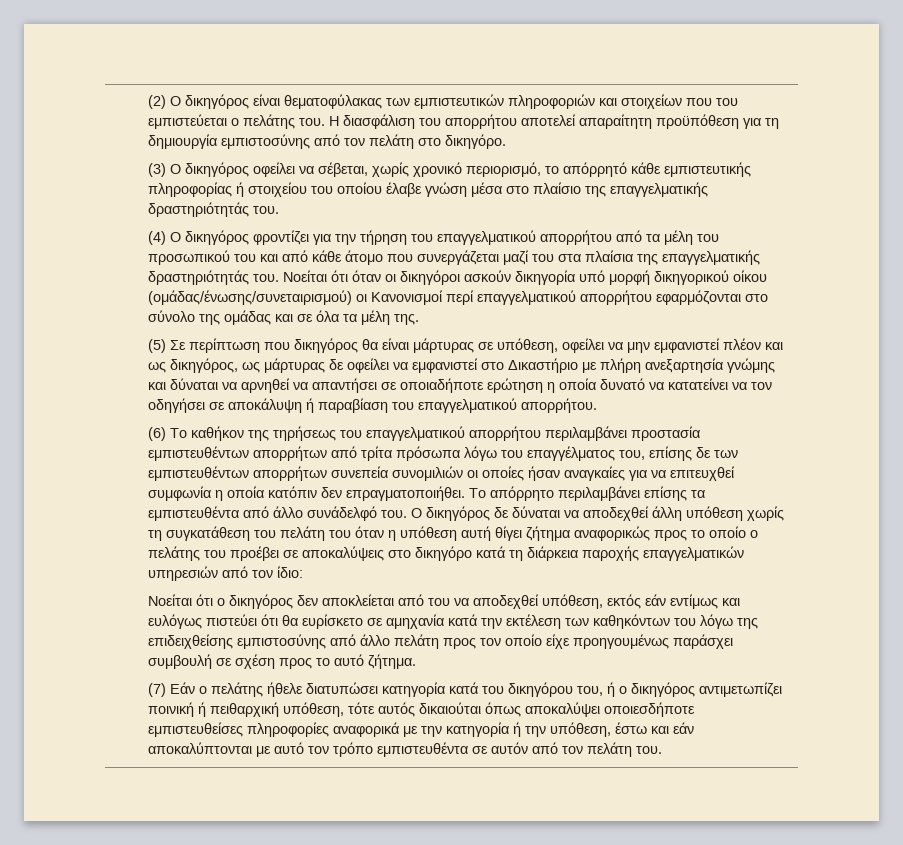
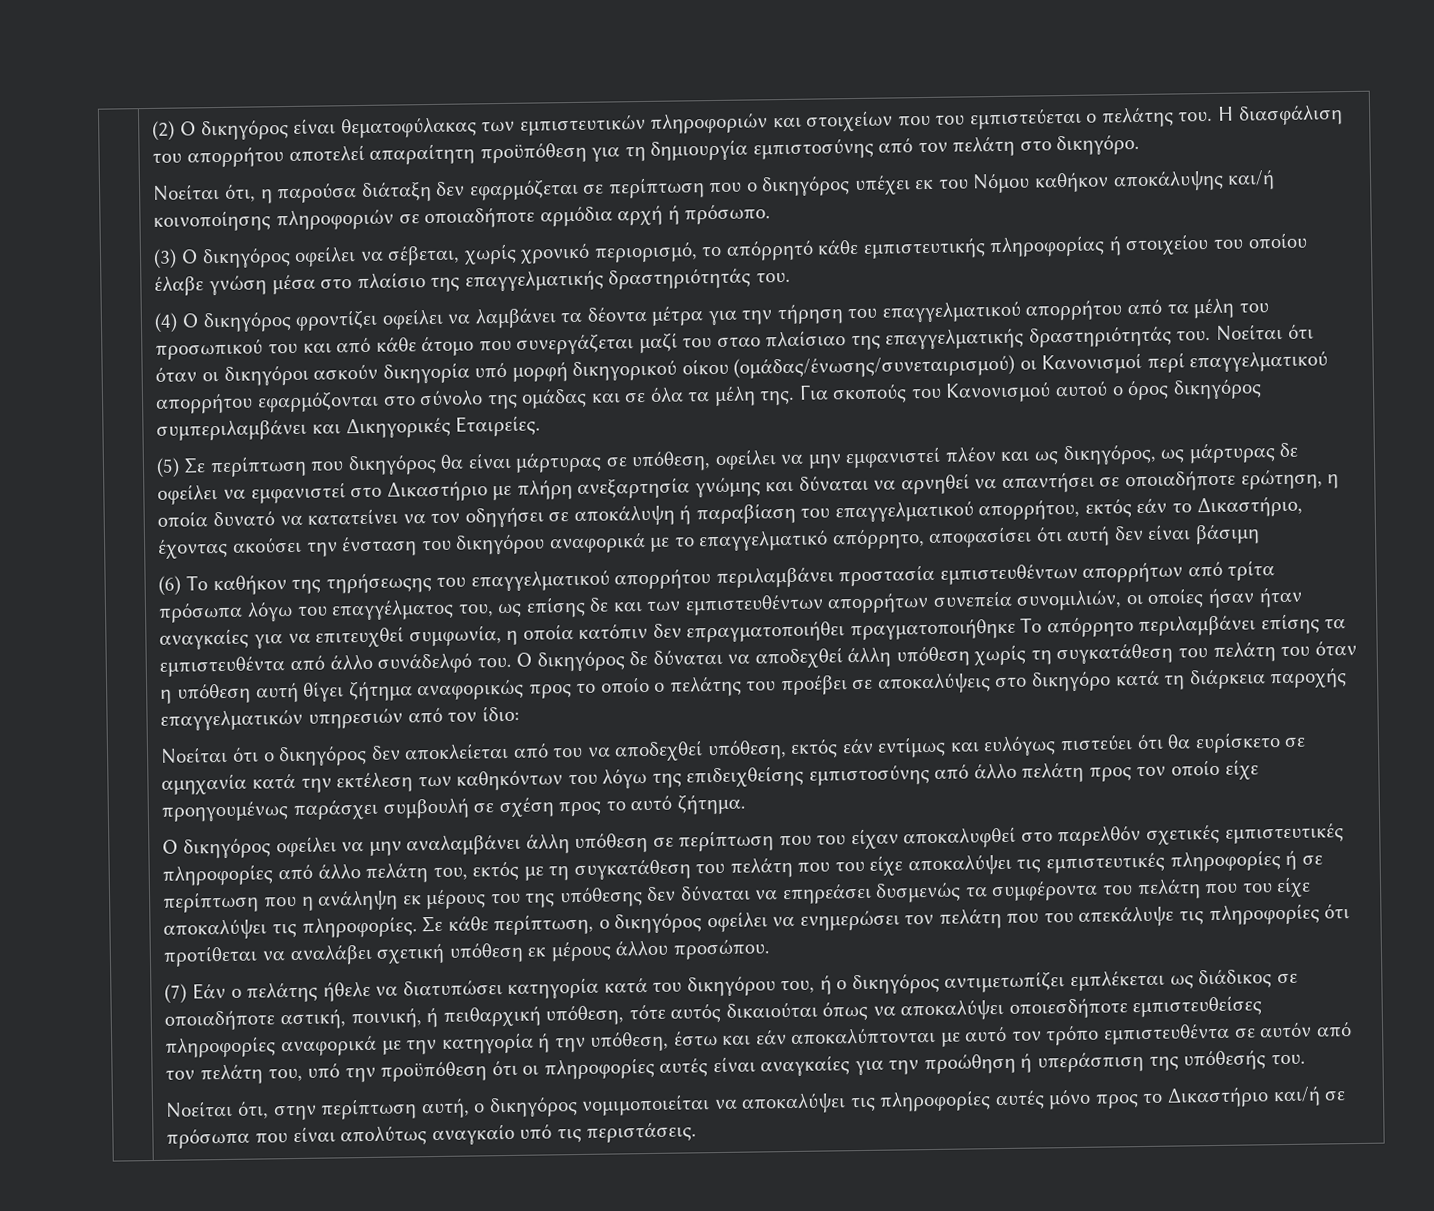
+ Νοείται ότι, η παρούσα διάταξη δεν εφαρμόζεται σε περίπτωση που ο δικηγόρος υπέχει εκ του Νόμου καθήκον αποκάλυψης και/ή κοινοποίησης πληροφοριών σε οποιαδήποτε αρμόδια αρχή ή πρόσωπο.
- (4) Ο δικηγόρος φροντίζει για την τήρηση του επαγγελματικού απορρήτου από τα μέλη του προσωπικού του και από κάθε άτομο που συνεργάζεται μαζί του στα πλαίσια της επαγγελματικής δραστηριότητάς του.
+ (4) Ο δικηγόρος φροντίζει οφείλει να λαμβάνει τα δέοντα μέτρα για την τήρηση του επαγγελματικού απορρήτου από τα μέλη του προσωπικού του και από κάθε άτομο που συνεργάζεται μαζί του σταο πλαίσιαο της επαγγελματικής δραστηριότητάς του.
+ Για σκοπούς του Κανονισμού αυτού ο όρος δικηγόρος συμπεριλαμβάνει και Δικηγορικές Εταιρείες.
- (5) Σε περίπτωση που δικηγόρος θα είναι μάρτυρας σε υπόθεση, οφείλει να μην εμφανιστεί πλέον και ως δικηγόρος, ως μάρτυρας δε οφείλει να εμφανιστεί στο Δικαστήριο με πλήρη ανεξαρτησία γνώμης και δύναται να αρνηθεί να απαντήσει σε οποιαδήποτε ερώτηση η οποία δυνατό να κατατείνει να τον οδηγήσει σε αποκάλυψη ή παραβίαση του επαγγελματικού απορρήτου.
+ (5) Σε περίπτωση που δικηγόρος θα είναι μάρτυρας σε υπόθεση, οφείλει να μην εμφανιστεί πλέον και ως δικηγόρος, ως μάρτυρας δε οφείλει να εμφανιστεί στο Δικαστήριο με πλήρη ανεξαρτησία γνώμης και δύναται να αρνηθεί να απαντήσει σε οποιαδήποτε ερώτηση, η οποία δυνατό να κατατείνει να τον οδηγήσει σε αποκάλυψη ή παραβίαση του επαγγελματικού απορρήτου, εκτός εάν το Δικαστήριο, έχοντας ακούσει την ένσταση του δικηγόρου αναφορικά με το επαγγελματικό απόρρητο, αποφασίσει ότι αυτή δεν είναι βάσιμη
- (6) Το καθήκον της τηρήσεως του επαγγελματικού απορρήτου περιλαμβάνει προστασία εμπιστευθέντων απορρήτων από τρίτα πρόσωπα λόγω του επαγγέλματος του, επίσης δε των εμπιστευθέντων απορρήτων συνεπεία συνομιλιών οι οποίες ήσαν αναγκαίες για να επιτευχθεί συμφωνία η οποία κατόπιν δεν επραγματοποιήθει. Το απόρρητο περιλαμβάνει επίσης τα εμπιστευθέντα από άλλο συνάδελφό του.
+ (6) Το καθήκον της τηρήσεωςης του επαγγελματικού απορρήτου περιλαμβάνει προστασία εμπιστευθέντων απορρήτων από τρίτα πρόσωπα λόγω του επαγγέλματος του, ως επίσης δε και των εμπιστευθέντων απορρήτων συνεπεία συνομιλιών, οι οποίες ήσαν ήταν αναγκαίες για να επιτευχθεί συμφωνία, η οποία κατόπιν δεν επραγματοποιήθει πραγματοποιήθηκε Το απόρρητο περιλαμβάνει επίσης τα εμπιστευθέντα από άλλο συνάδελφό του.
+ Ο δικηγόρος οφείλει να μην αναλαμβάνει άλλη υπόθεση σε περίπτωση που του είχαν αποκαλυφθεί στο παρελθόν σχετικές εμπιστευτικές πληροφορίες από άλλο πελάτη του, εκτός με τη συγκατάθεση του πελάτη που του είχε αποκαλύψει τις εμπιστευτικές πληροφορίες ή σε περίπτωση που η ανάληψη εκ μέρους του της υπόθεσης δεν δύναται να επηρεάσει δυσμενώς τα συμφέροντα του πελάτη που του είχε αποκαλύψει τις πληροφορίες. Σε κάθε περίπτωση, ο δικηγόρος οφείλει να ενημερώσει τον πελάτη που του απεκάλυψε τις πληροφορίες ότι προτίθεται να αναλάβει σχετική υπόθεση εκ μέρους άλλου προσώπου.
- (7) Εάν ο πελάτης ήθελε διατυπώσει κατηγορία κατά του δικηγόρου του, ή ο δικηγόρος αντιμετωπίζει ποινική ή πειθαρχική υπόθεση, τότε αυτός δικαιούται όπως αποκαλύψει οποιεσδήποτε εμπιστευθείσες πληροφορίες αναφορικά με την κατηγορία ή την υπόθεση, έστω και εάν αποκαλύπτονται με αυτό τον τρόπο εμπιστευθέντα σε αυτόν από τον πελάτη του.
+ (7) Εάν ο πελάτης ήθελε να διατυπώσει κατηγορία κατά του δικηγόρου του, ή ο δικηγόρος αντιμετωπίζει εμπλέκεται ως διάδικος σε οποιαδήποτε αστική, ποινική, ή πειθαρχική υπόθεση, τότε αυτός δικαιούται όπως να αποκαλύψει οποιεσδήποτε εμπιστευθείσες πληροφορίες αναφορικά με την κατηγορία ή την υπόθεση, έστω και εάν αποκαλύπτονται με αυτό τον τρόπο εμπιστευθέντα σε αυτόν από τον πελάτη του, υπό την προϋπόθεση ότι οι πληροφορίες αυτές είναι αναγκαίες για την προώθηση ή υπεράσπιση της υπόθεσής του.
+ Νοείται ότι, στην περίπτωση αυτή, ο δικηγόρος νομιμοποιείται να αποκαλύψει τις πληροφορίες αυτές μόνο προς το Δικαστήριο και/ή σε πρόσωπα που είναι απολύτως αναγκαίο υπό τις περιστάσεις.

